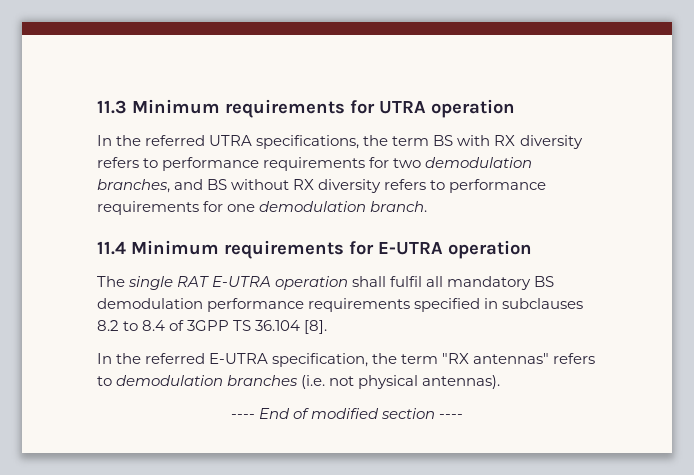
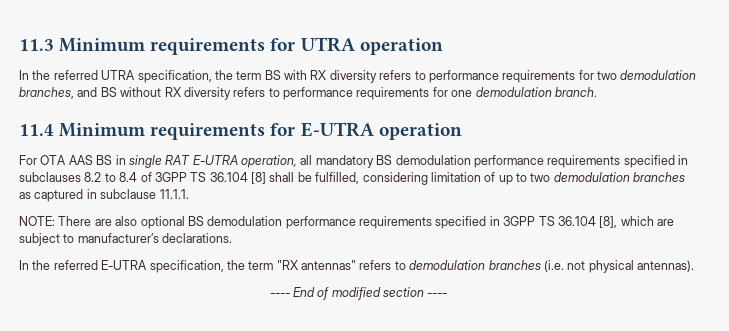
- In the referred UTRA specifications, the term BS with RX diversity refers to performance requirements for two demodulation branches, and BS without RX diversity refers to performance requirements for one demodulation branch.
+ In the referred UTRA specification, the term BS with RX diversity refers to performance requirements for two demodulation branches, and BS without RX diversity refers to performance requirements for one demodulation branch.
- The single RAT E-UTRA operation shall fulfil all mandatory BS demodulation performance requirements specified in subclauses 8.2 to 8.4 of 3GPP TS 36.104 [8].
+ For OTA AAS BS in single RAT E-UTRA operation, all mandatory BS demodulation performance requirements specified in subclauses 8.2 to 8.4 of 3GPP TS 36.104 [8] shall be fulfilled, considering limitation of up to two demodulation branches as captured in subclause 11.1.1.
+ NOTE: There are also optional BS demodulation performance requirements specified in 3GPP TS 36.104 [8], which are subject to manufacturer’s declarations.

